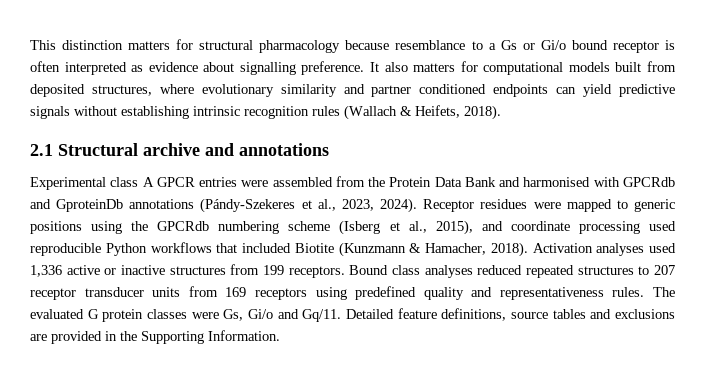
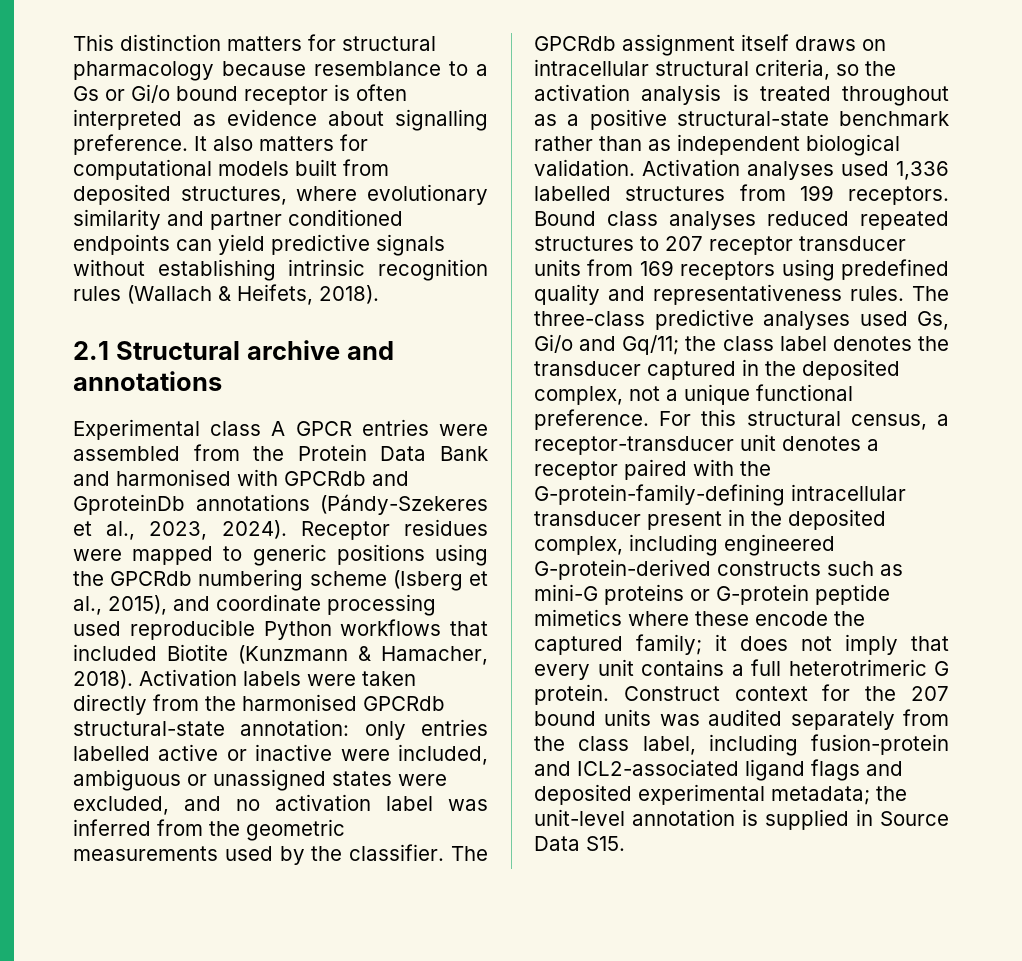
- Activation analyses used 1,336 active or inactive structures from 199 receptors.
+ Activation labels were taken directly from the harmonised GPCRdb structural-state annotation: only entries labelled active or inactive were included, ambiguous or unassigned states were excluded, and no activation label was inferred from the geometric measurements used by the classifier. The GPCRdb assignment itself draws on intracellular structural criteria, so the activation analysis is treated throughout as a positive structural-state benchmark rather than as independent biological validation. Activation analyses used 1,336 labelled structures from 199 receptors.
- The evaluated G protein classes were Gs, Gi/o and Gq/11. Detailed feature definitions, source tables and exclusions are provided in the Supporting Information.
+ The three-class predictive analyses used Gs, Gi/o and Gq/11; the class label denotes the transducer captured in the deposited complex, not a unique functional preference. For this structural census, a receptor-transducer unit denotes a receptor paired with the G-protein-family-defining intracellular transducer present in the deposited complex, including engineered G-protein-derived constructs such as mini-G proteins or G-protein peptide mimetics where these encode the captured family; it does not imply that every unit contains a full heterotrimeric G protein. Construct context for the 207 bound units was audited separately from the class label, including fusion-protein and ICL2-associated ligand flags and deposited experimental metadata; the unit-level annotation is supplied in Source Data S15.

